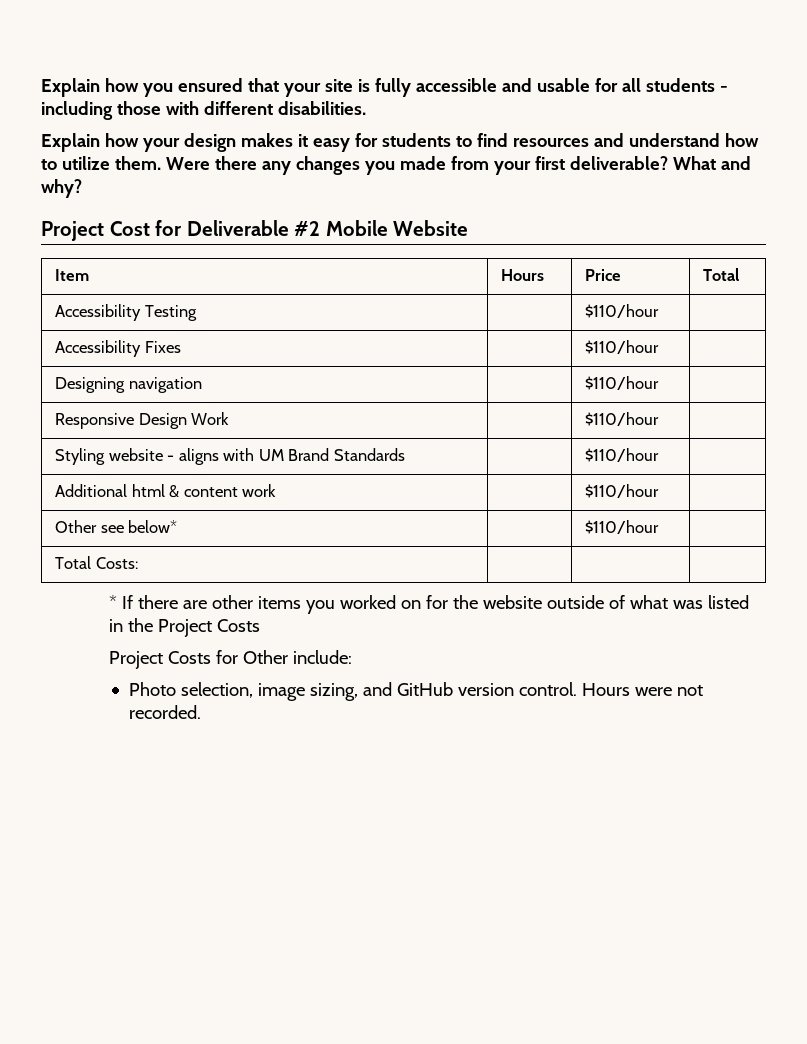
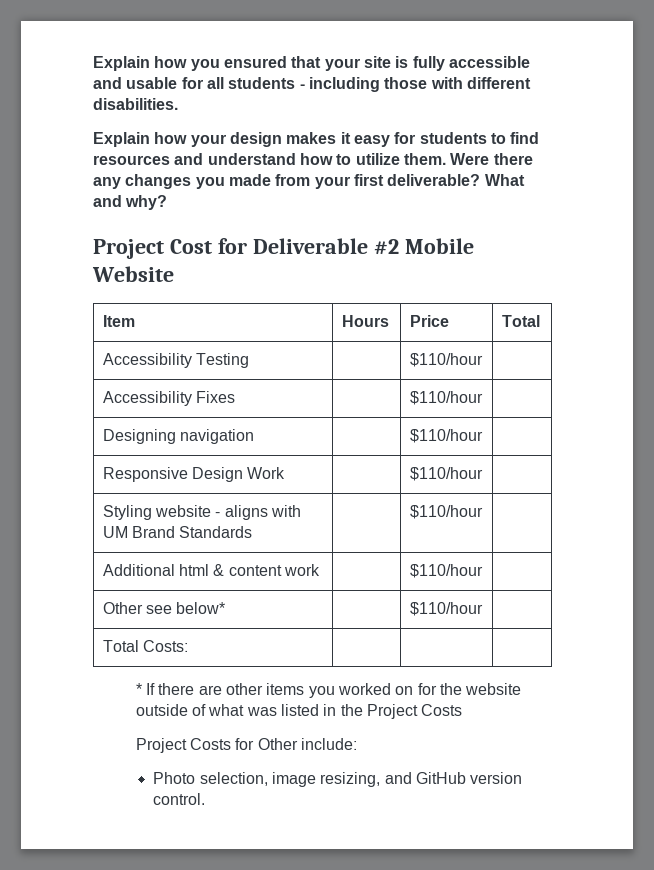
- Photo selection, image sizing, and GitHub version control. Hours were not recorded.
+ Photo selection, image resizing, and GitHub version control.

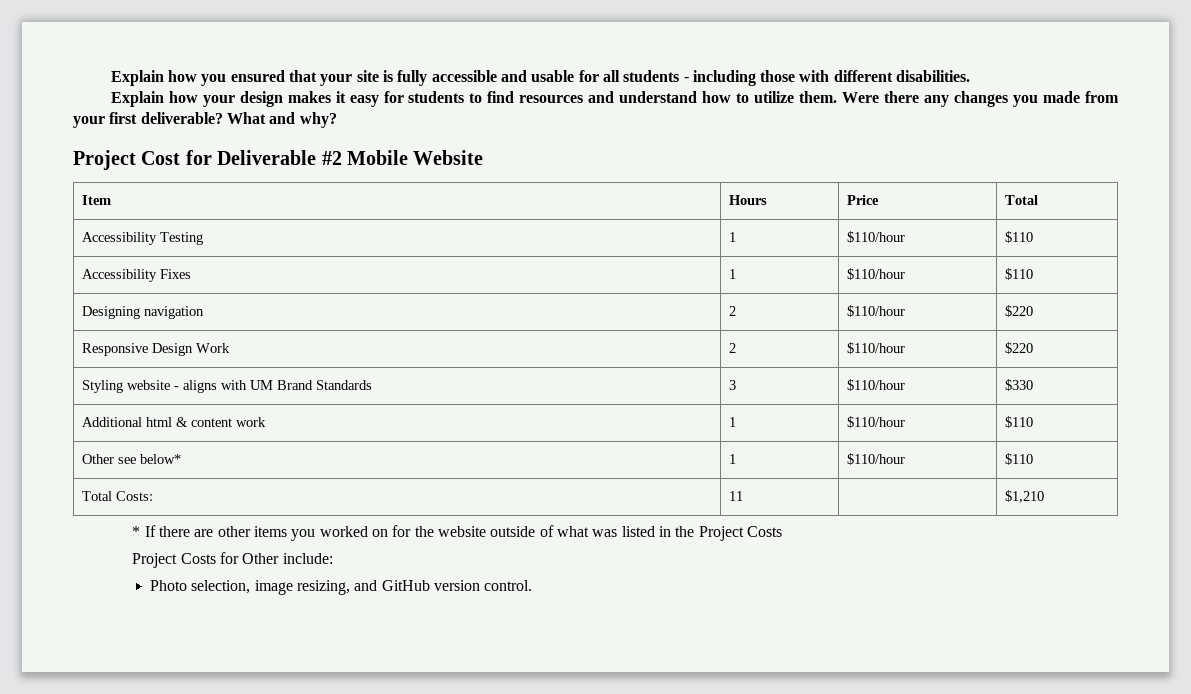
- Accessibility Testing | | $110/hour |
+ Accessibility Testing | 1 | $110/hour | $110
- Accessibility Fixes | | $110/hour |
+ Accessibility Fixes | 1 | $110/hour | $110
- Designing navigation | | $110/hour |
+ Designing navigation | 2 | $110/hour | $220
- Responsive Design Work | | $110/hour |
+ Responsive Design Work | 2 | $110/hour | $220
- Styling website - aligns with UM Brand Standards | | $110/hour |
+ Styling website - aligns with UM Brand Standards | 3 | $110/hour | $330
- Additional html & content work | | $110/hour |
+ Additional html & content work | 1 | $110/hour | $110
- Other see below* | | $110/hour |
+ Other see below* | 1 | $110/hour | $110
- Total Costs: | | |
+ Total Costs: | 11 | | $1,210

